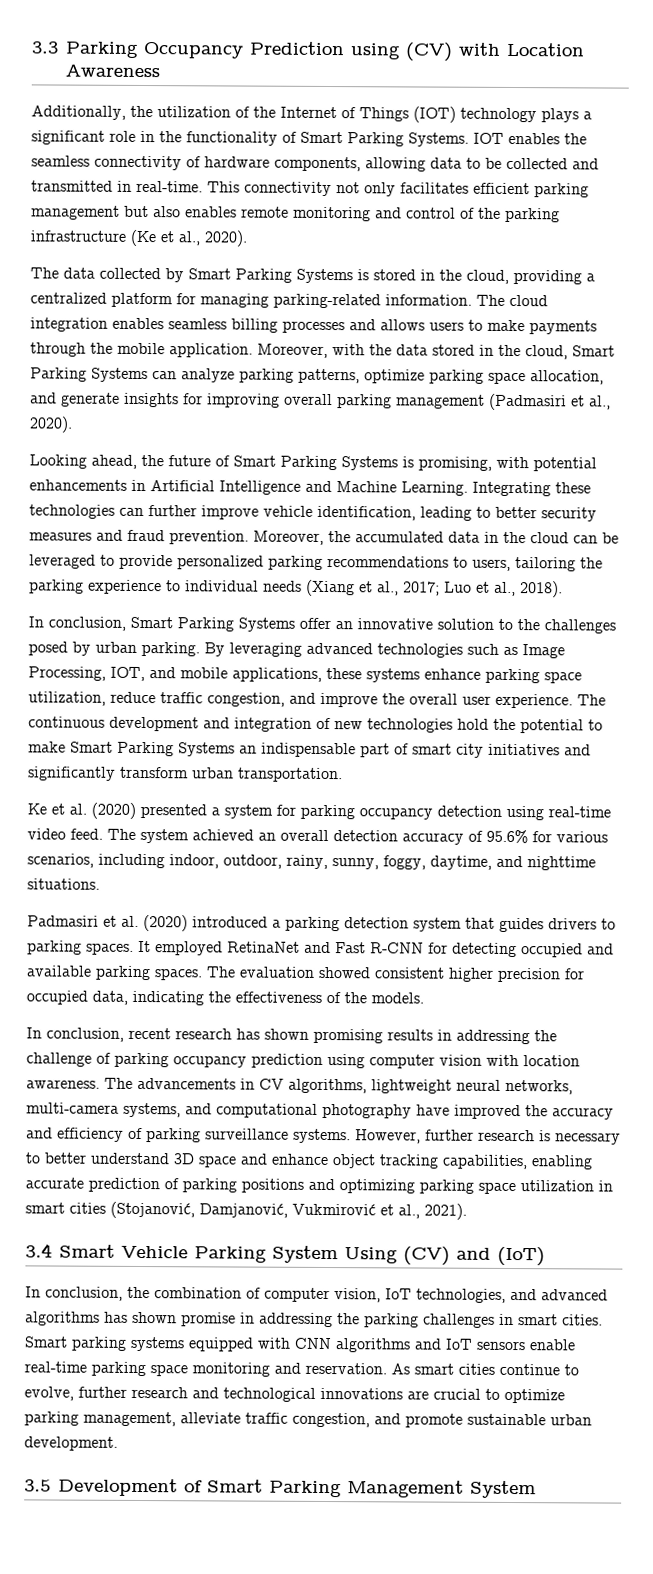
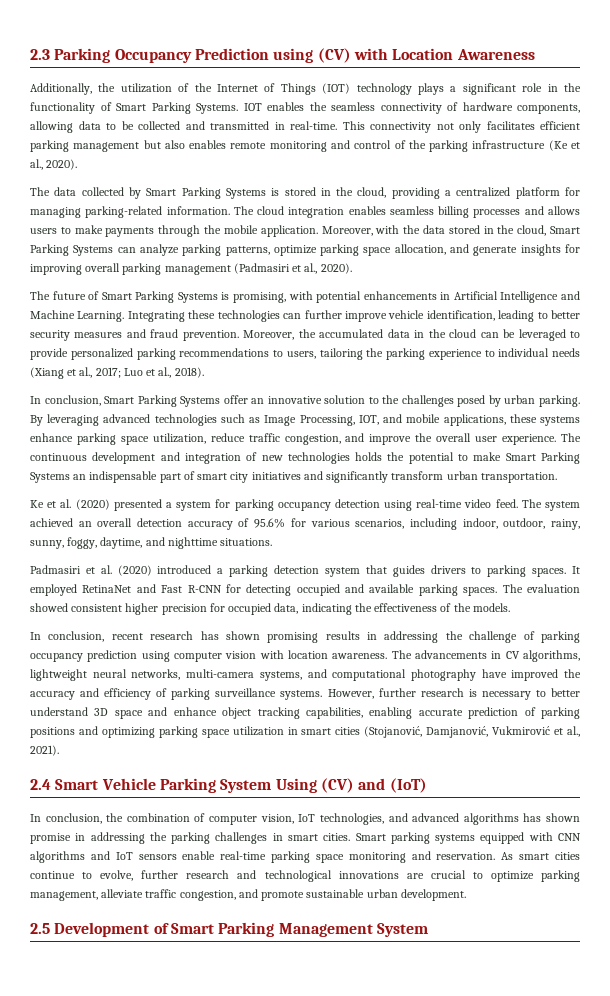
- 3.3 Parking Occupancy Prediction using (CV) with Location Awareness
+ 2.3 Parking Occupancy Prediction using (CV) with Location Awareness
- Looking ahead, the future of Smart Parking Systems is promising, with potential enhancements in Artificial Intelligence and Machine Learning.
+ The future of Smart Parking Systems is promising, with potential enhancements in Artificial Intelligence and Machine Learning.
- The continuous development and integration of new technologies hold the potential to make Smart Parking Systems an indispensable part of smart city initiatives and significantly transform urban transportation.
+ The continuous development and integration of new technologies holds the potential to make Smart Parking Systems an indispensable part of smart city initiatives and significantly transform urban transportation.
- 3.4 Smart Vehicle Parking System Using (CV) and (IoT)
+ 2.4 Smart Vehicle Parking System Using (CV) and (IoT)
- 3.5 Development of Smart Parking Management System
+ 2.5 Development of Smart Parking Management System

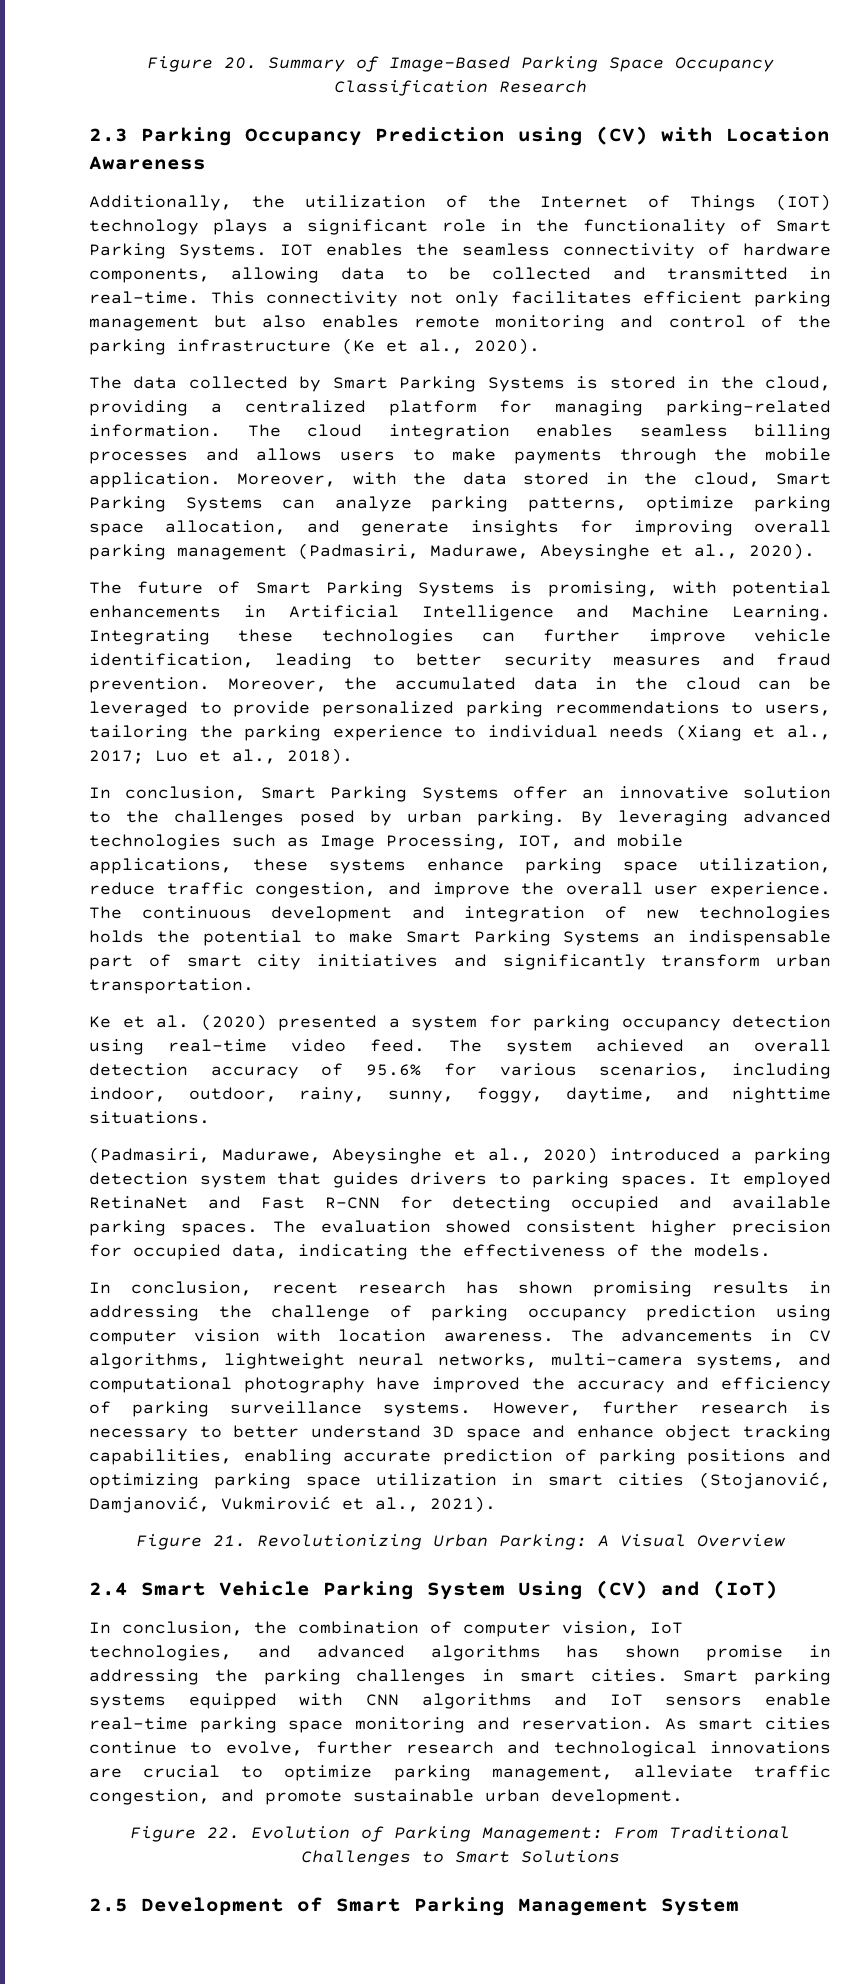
+ Figure 20. Summary of Image-Based Parking Space Occupancy Classification Research
- Moreover, with the data stored in the cloud, Smart Parking Systems can analyze parking patterns, optimize parking space allocation, and generate insights for improving overall parking management (Padmasiri et al., 2020).
+ Moreover, with the data stored in the cloud, Smart Parking Systems can analyze parking patterns, optimize parking space allocation, and generate insights for improving overall parking management (Padmasiri, Madurawe, Abeysinghe et al., 2020).
- Padmasiri et al. (2020) introduced a parking detection system that guides drivers to parking spaces.
+ (Padmasiri, Madurawe, Abeysinghe et al., 2020) introduced a parking detection system that guides drivers to parking spaces.
+ Figure 21. Revolutionizing Urban Parking: A Visual Overview
+ Figure 22. Evolution of Parking Management: From Traditional Challenges to Smart Solutions

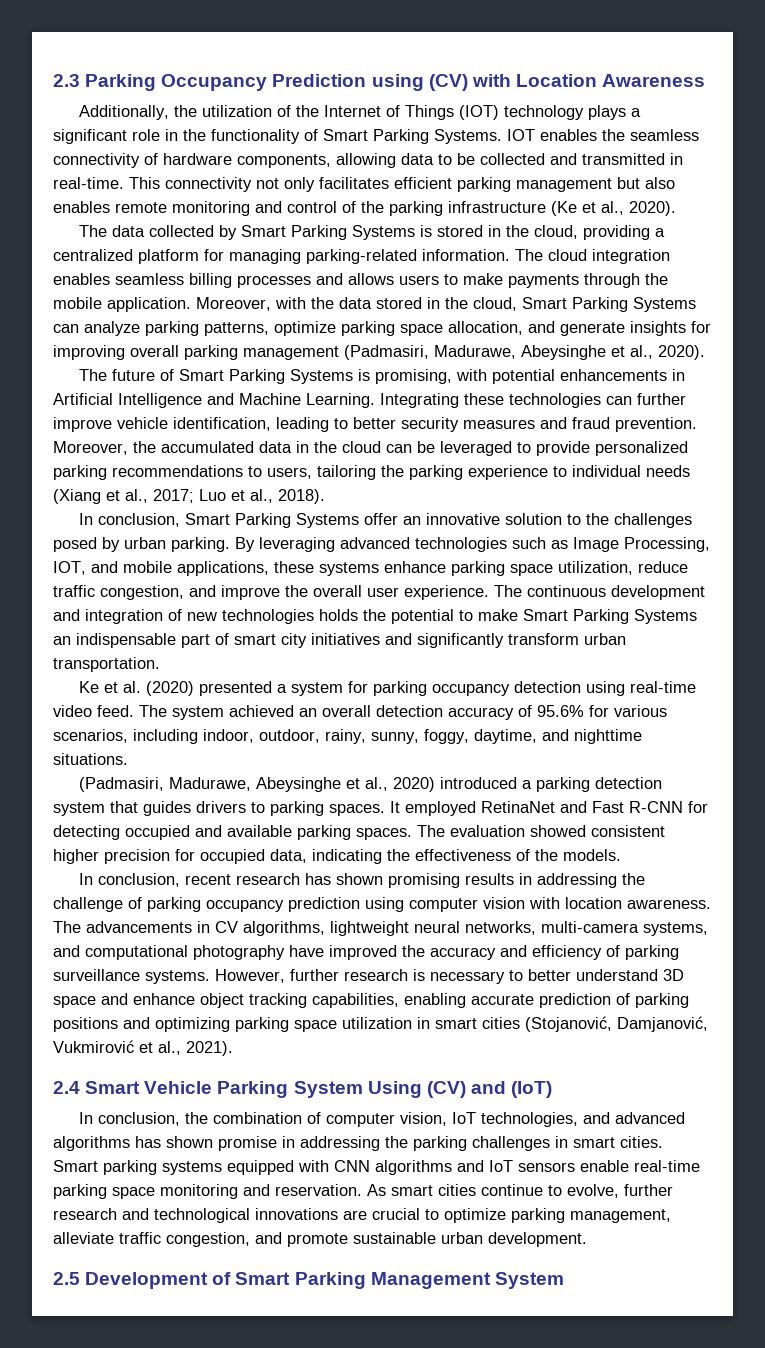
- Figure 20. Summary of Image-Based Parking Space Occupancy Classification Research
- Figure 21. Revolutionizing Urban Parking: A Visual Overview
- Figure 22. Evolution of Parking Management: From Traditional Challenges to Smart Solutions

